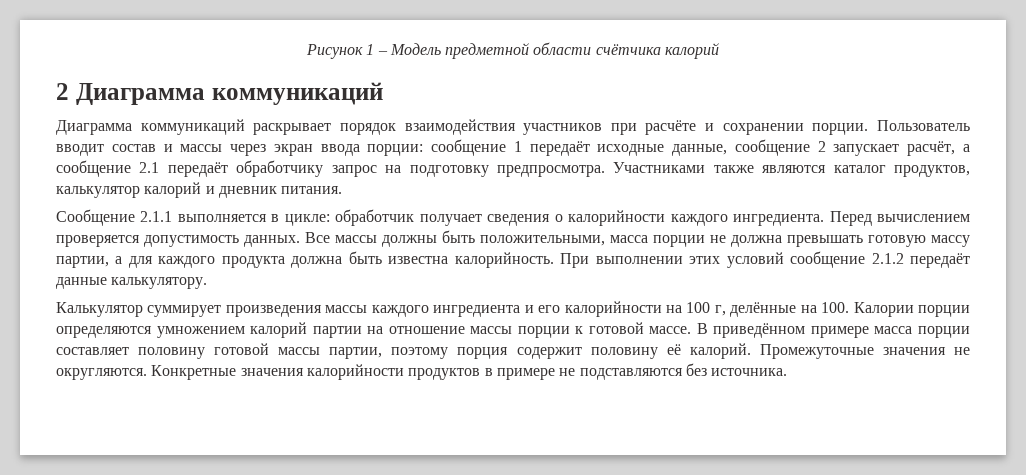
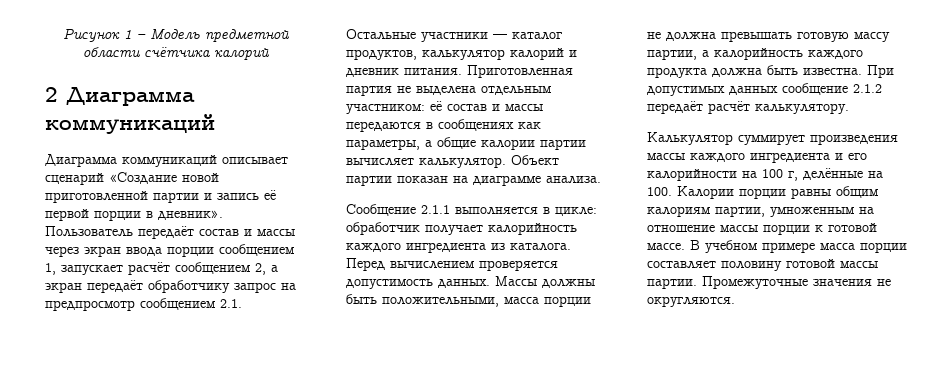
- Диаграмма коммуникаций раскрывает порядок взаимодействия участников при расчёте и сохранении порции. Пользователь вводит состав и массы через экран ввода порции: сообщение 1 передаёт исходные данные, сообщение 2 запускает расчёт, а сообщение 2.1 передаёт обработчику запрос на подготовку предпросмотра. Участниками также являются каталог продуктов, калькулятор калорий и дневник питания.
+ Диаграмма коммуникаций описывает сценарий «Создание новой приготовленной партии и запись её первой порции в дневник». Пользователь передаёт состав и массы через экран ввода порции сообщением 1, запускает расчёт сообщением 2, а экран передаёт обработчику запрос на предпросмотр сообщением 2.1. Остальные участники — каталог продуктов, калькулятор калорий и дневник питания. Приготовленная партия не выделена отдельным участником: её состав и массы передаются в сообщениях как параметры, а общие калории партии вычисляет калькулятор. Объект партии показан на диаграмме анализа.
- Сообщение 2.1.1 выполняется в цикле: обработчик получает сведения о калорийности каждого ингредиента.
+ Сообщение 2.1.1 выполняется в цикле: обработчик получает калорийность каждого ингредиента из каталога.
- Все массы должны быть положительными, масса порции не должна превышать готовую массу партии, а для каждого продукта должна быть известна калорийность. При выполнении этих условий сообщение 2.1.2 передаёт данные калькулятору.
+ Массы должны быть положительными, масса порции не должна превышать готовую массу партии, а калорийность каждого продукта должна быть известна. При допустимых данных сообщение 2.1.2 передаёт расчёт калькулятору.
- Калькулятор суммирует произведения массы каждого ингредиента и его калорийности на 100 г, делённые на 100. Калории порции определяются умножением калорий партии на отношение массы порции к готовой массе.
+ Калькулятор суммирует произведения массы каждого ингредиента и его калорийности на 100 г, делённые на 100. Калории порции равны общим калориям партии, умноженным на отношение массы порции к готовой массе.
- В приведённом примере масса порции составляет половину готовой массы партии, поэтому порция содержит половину её калорий. Промежуточные значения не округляются. Конкретные значения калорийности продуктов в примере не подставляются без источника.
+ В учебном примере масса порции составляет половину готовой массы партии. Промежуточные значения не округляются.

